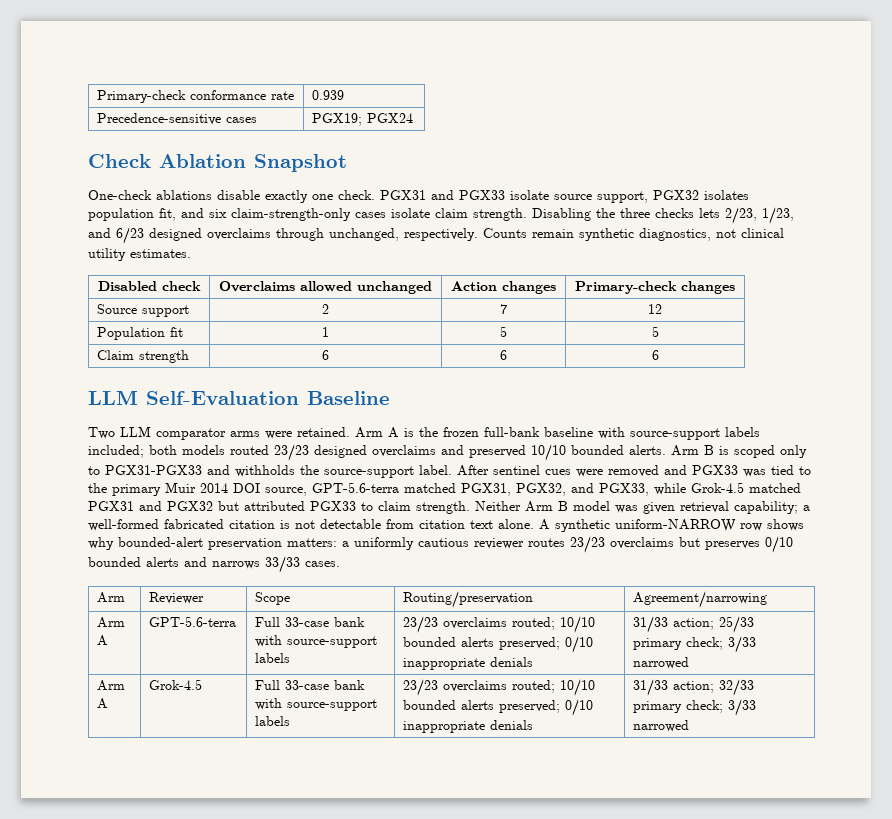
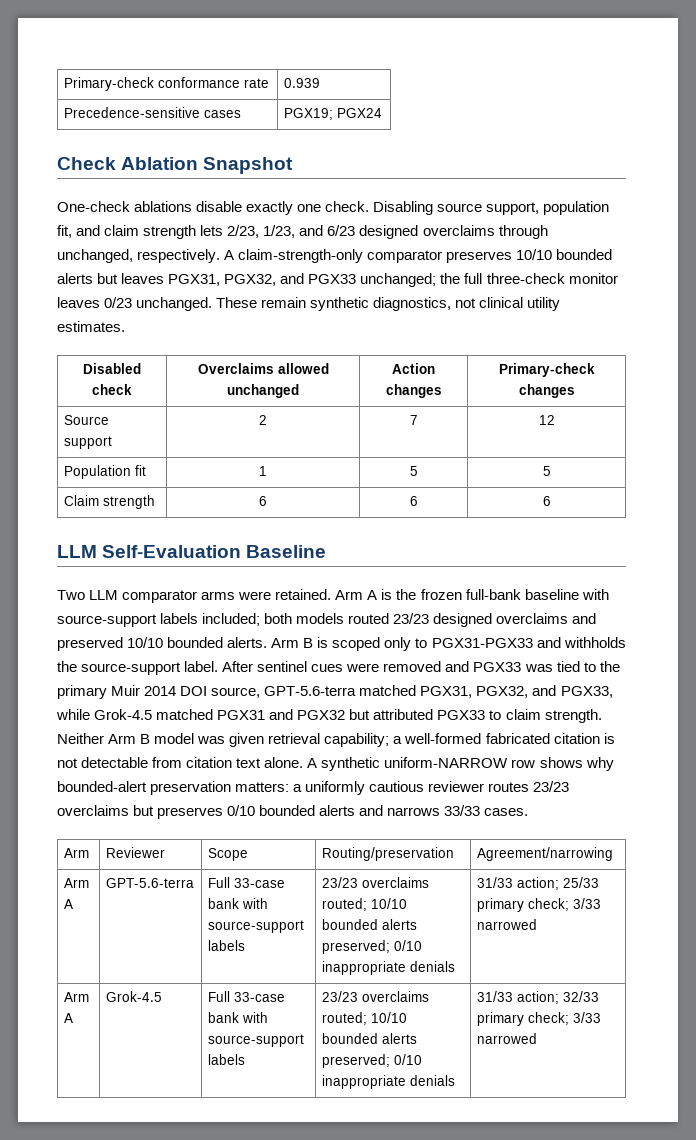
- PGX31 and PGX33 isolate source support, PGX32 isolates population fit, and six claim-strength-only cases isolate claim strength. Disabling the three checks lets 2/23, 1/23, and 6/23 designed overclaims through unchanged, respectively.
+ Disabling source support, population fit, and claim strength lets 2/23, 1/23, and 6/23 designed overclaims through unchanged, respectively.
- Counts remain synthetic diagnostics, not clinical utility estimates.
+ A claim-strength-only comparator preserves 10/10 bounded alerts but leaves PGX31, PGX32, and PGX33 unchanged; the full three-check monitor leaves 0/23 unchanged. These remain synthetic diagnostics, not clinical utility estimates.

